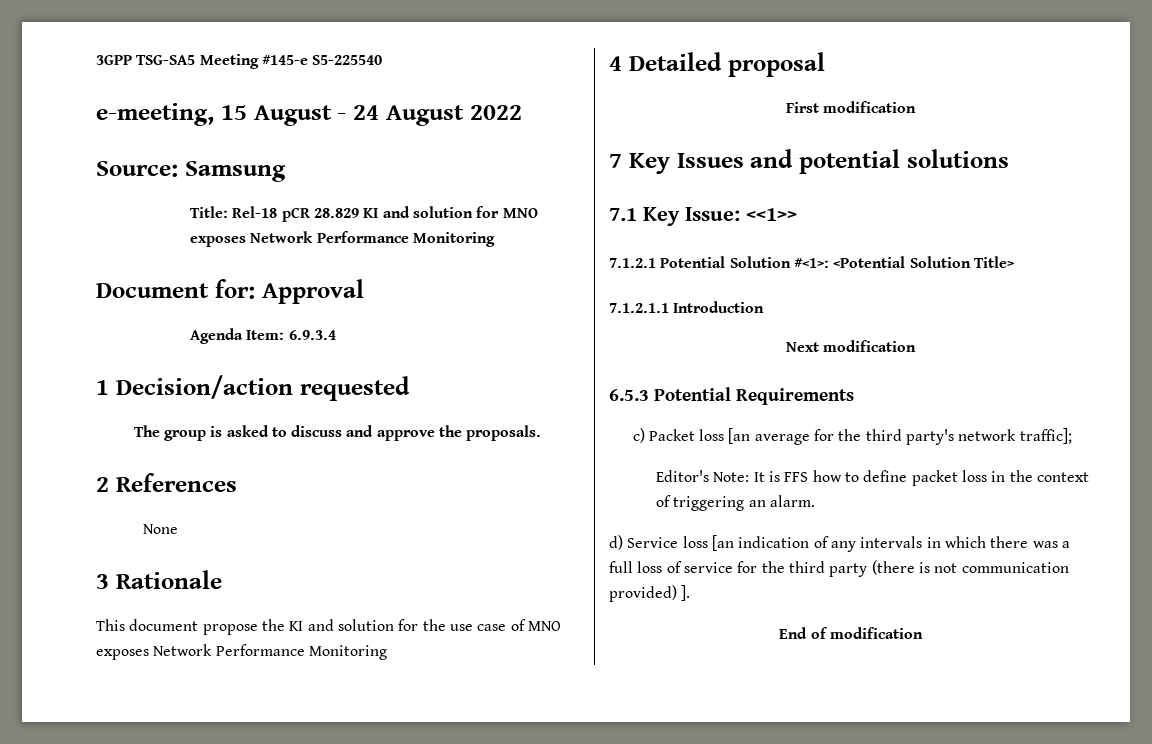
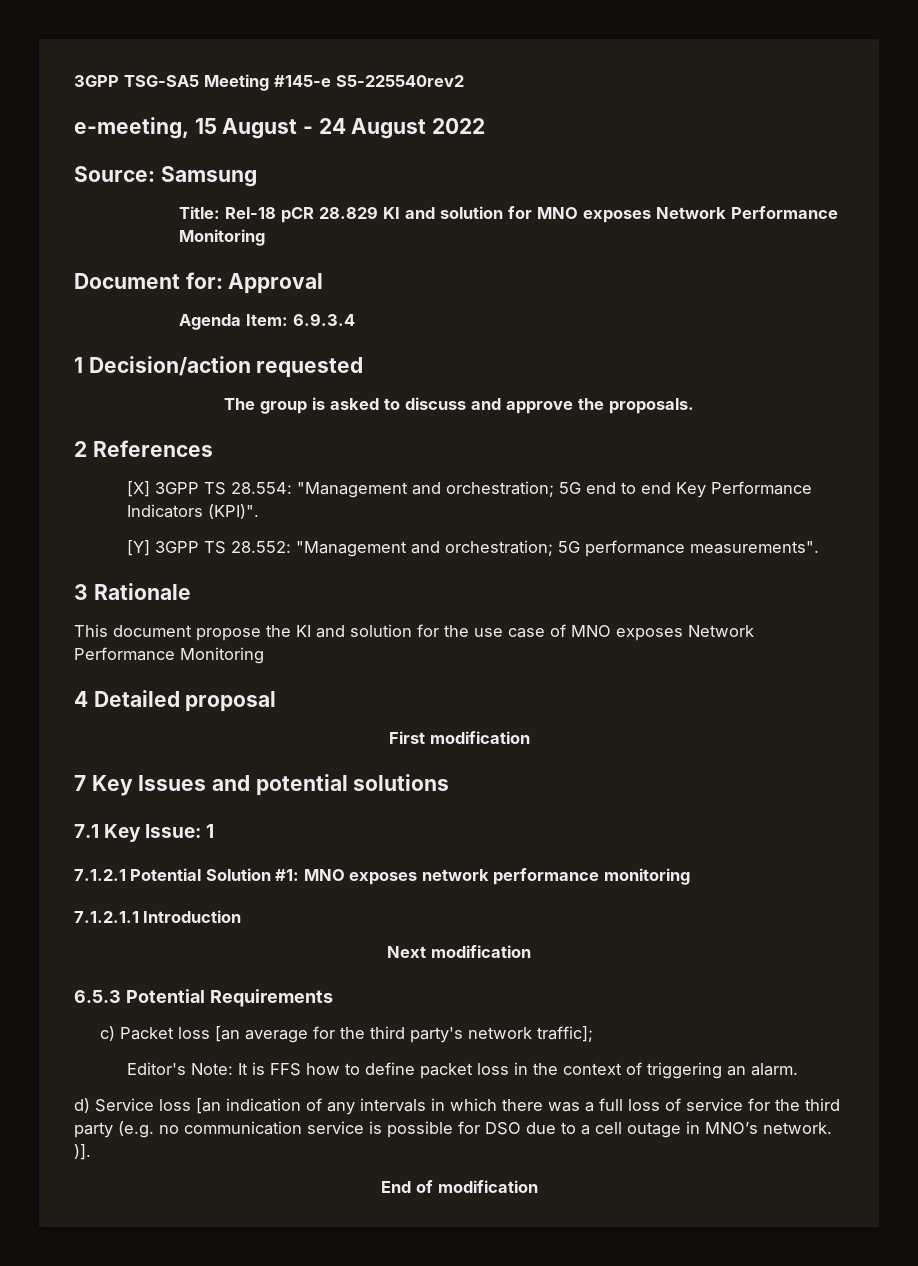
- 3GPP TSG-SA5 Meeting #145-e S5-225540
+ 3GPP TSG-SA5 Meeting #145-e S5-225540rev2
- None
+ [X] 3GPP TS 28.554: "Management and orchestration; 5G end to end Key Performance Indicators (KPI)".
+ [Y] 3GPP TS 28.552: "Management and orchestration; 5G performance measurements".
- 7.1 Key Issue: <<1>>
+ 7.1 Key Issue: 1
- 7.1.2.1 Potential Solution #<1>: <Potential Solution Title>
+ 7.1.2.1 Potential Solution #1: MNO exposes network performance monitoring
- d) Service loss [an indication of any intervals in which there was a full loss of service for the third party (there is not communication provided) ].
+ d) Service loss [an indication of any intervals in which there was a full loss of service for the third party (e.g. no communication service is possible for DSO due to a cell outage in MNO’s network. )].

